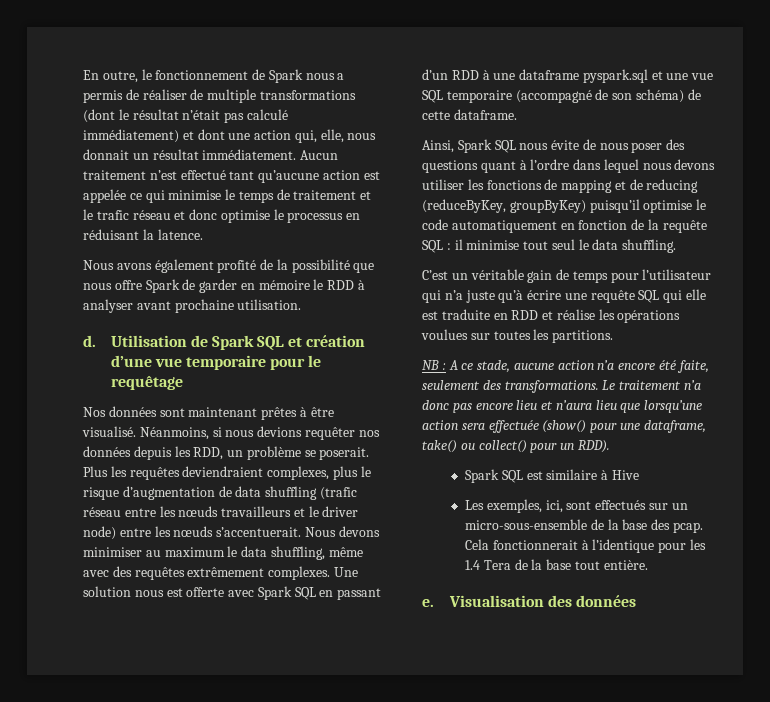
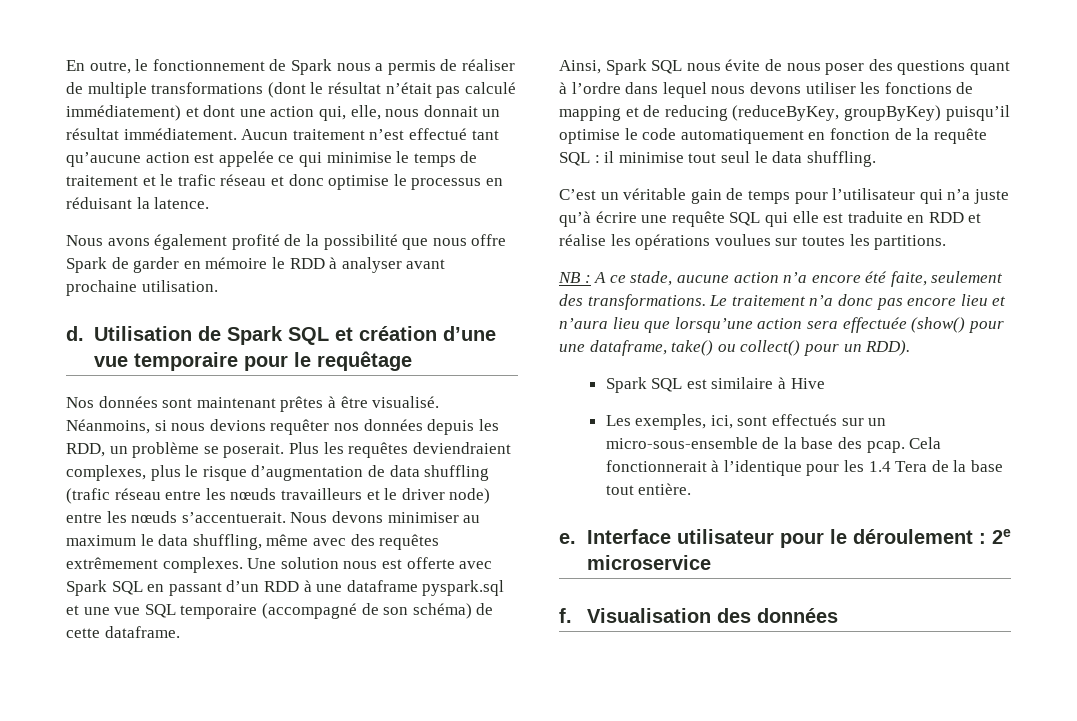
+ Interface utilisateur pour le déroulement : 2e microservice
+ f.

